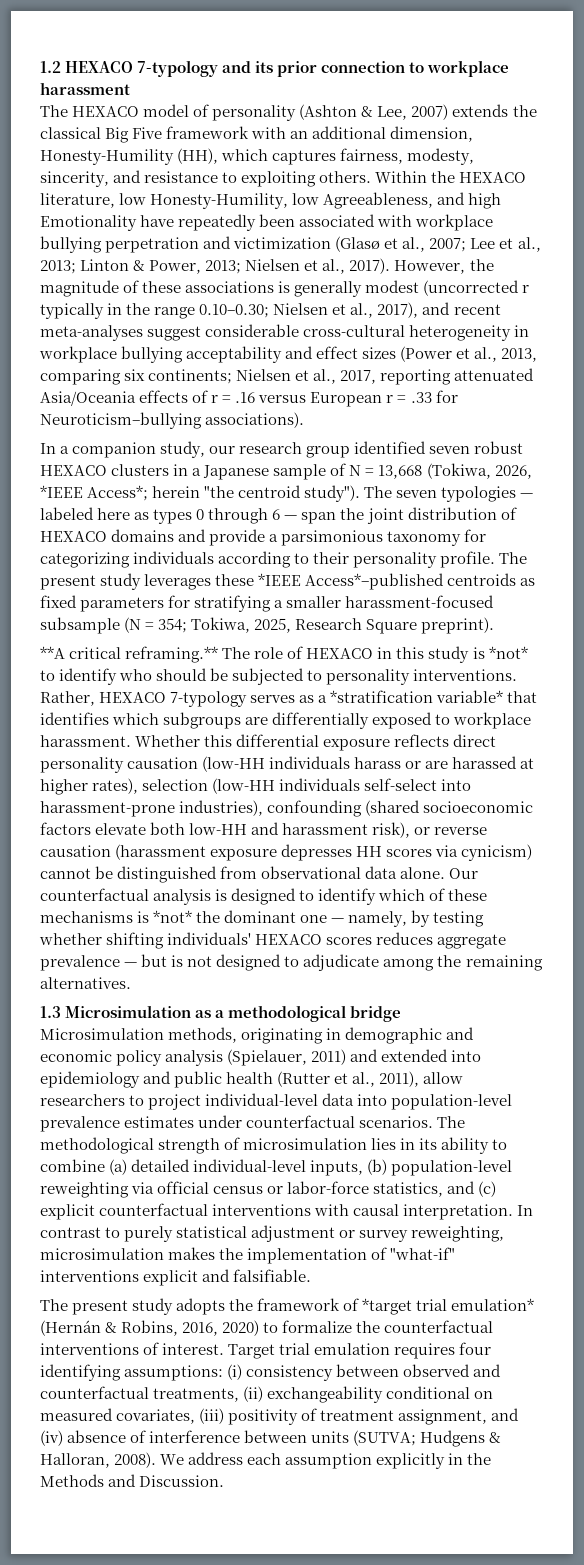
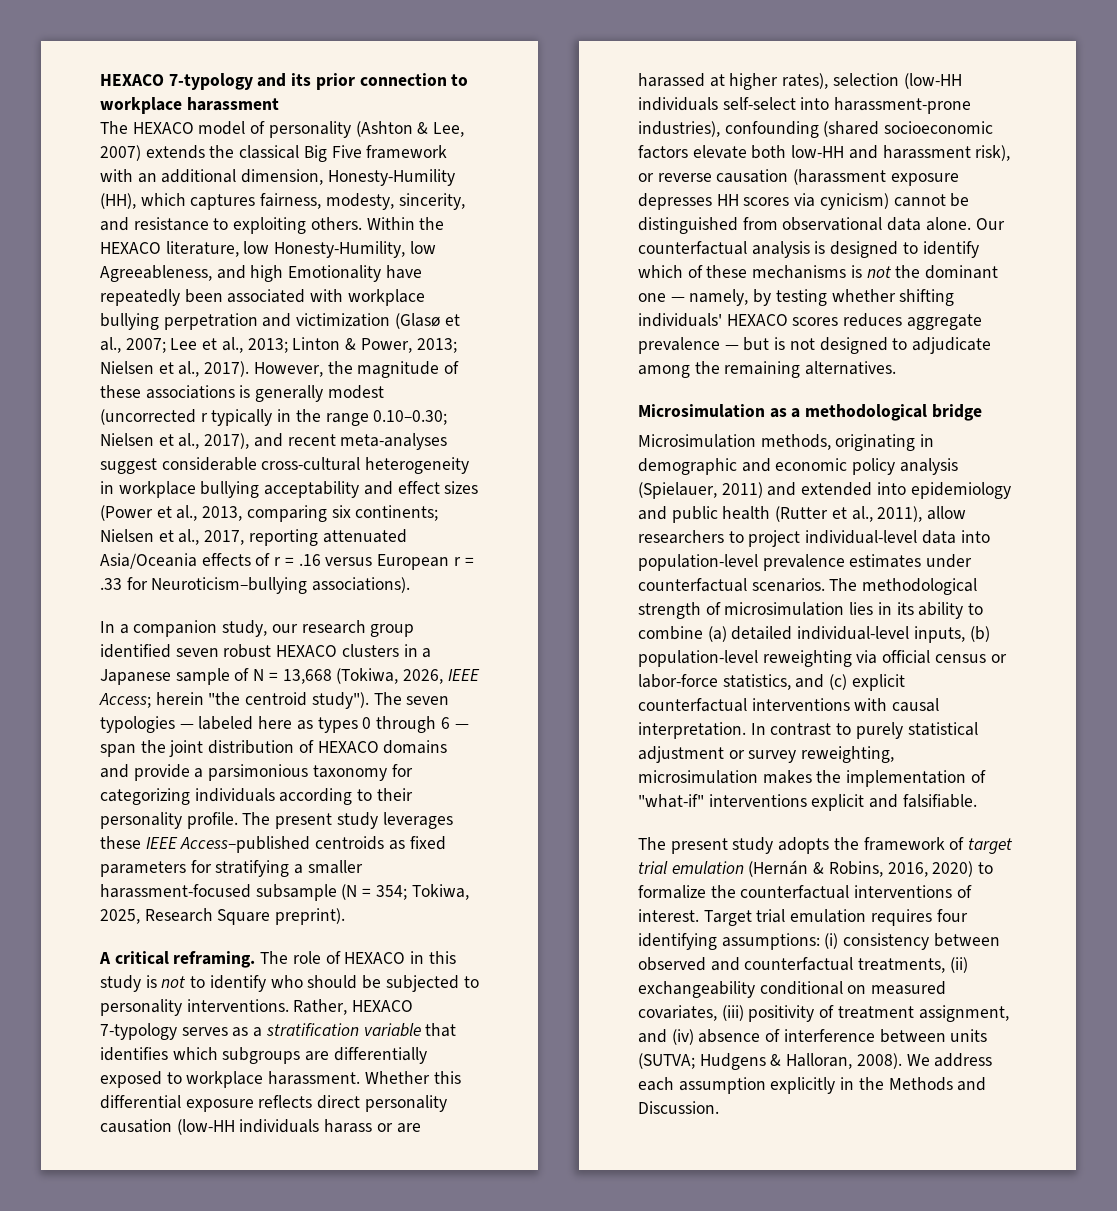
- 1.2 HEXACO 7-typology and its prior connection to workplace harassment
+ HEXACO 7-typology and its prior connection to workplace harassment
- In a companion study, our research group identified seven robust HEXACO clusters in a Japanese sample of N = 13,668 (Tokiwa, 2026, *IEEE Access*; herein "the centroid study").
+ In a companion study, our research group identified seven robust HEXACO clusters in a Japanese sample of N = 13,668 (Tokiwa, 2026, IEEE Access; herein "the centroid study").
- The present study leverages these *IEEE Access*–published centroids as fixed parameters for stratifying a smaller harassment-focused subsample (N = 354; Tokiwa, 2025, Research Square preprint).
+ The present study leverages these IEEE Access–published centroids as fixed parameters for stratifying a smaller harassment-focused subsample (N = 354; Tokiwa, 2025, Research Square preprint).
- **A critical reframing.** The role of HEXACO in this study is *not* to identify who should be subjected to personality interventions.
+ A critical reframing. The role of HEXACO in this study is not to identify who should be subjected to personality interventions.
- Rather, HEXACO 7-typology serves as a *stratification variable* that identifies which subgroups are differentially exposed to workplace harassment.
+ Rather, HEXACO 7-typology serves as a stratification variable that identifies which subgroups are differentially exposed to workplace harassment.
- Our counterfactual analysis is designed to identify which of these mechanisms is *not* the dominant one — namely, by testing whether shifting individuals' HEXACO scores reduces aggregate prevalence — but is not designed to adjudicate among the remaining alternatives.
+ Our counterfactual analysis is designed to identify which of these mechanisms is not the dominant one — namely, by testing whether shifting individuals' HEXACO scores reduces aggregate prevalence — but is not designed to adjudicate among the remaining alternatives.
- 1.3 Microsimulation as a methodological bridge
+ Microsimulation as a methodological bridge
- The present study adopts the framework of *target trial emulation* (Hernán & Robins, 2016, 2020) to formalize the counterfactual interventions of interest.
+ The present study adopts the framework of target trial emulation (Hernán & Robins, 2016, 2020) to formalize the counterfactual interventions of interest.

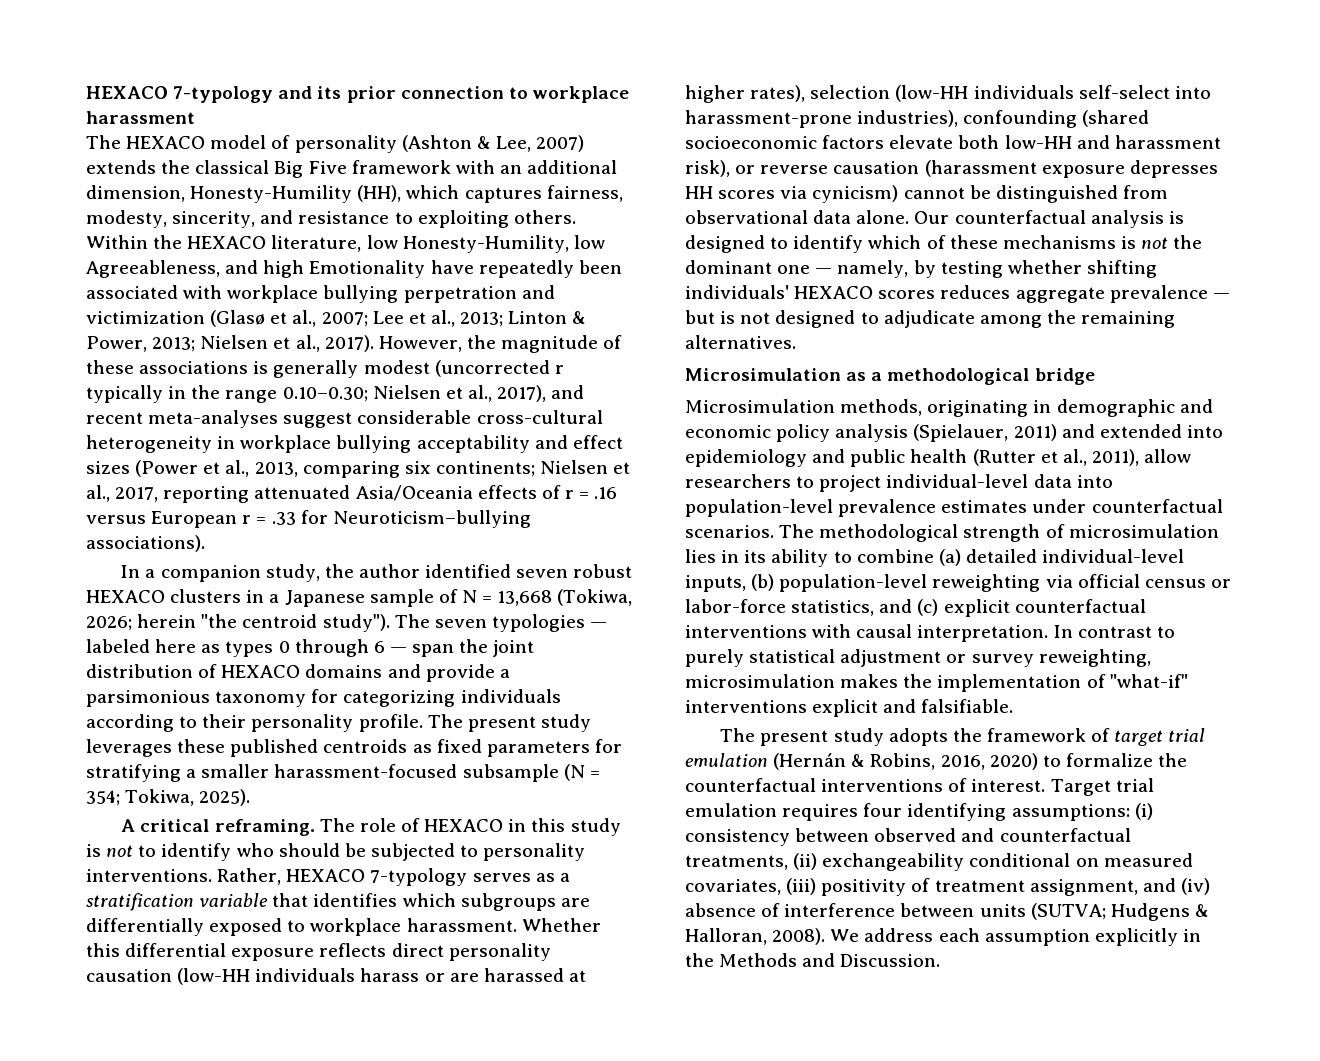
- In a companion study, our research group identified seven robust HEXACO clusters in a Japanese sample of N = 13,668 (Tokiwa, 2026, IEEE Access; herein "the centroid study").
+ In a companion study, the author identified seven robust HEXACO clusters in a Japanese sample of N = 13,668 (Tokiwa, 2026; herein "the centroid study").
- The present study leverages these IEEE Access–published centroids as fixed parameters for stratifying a smaller harassment-focused subsample (N = 354; Tokiwa, 2025, Research Square preprint).
+ The present study leverages these published centroids as fixed parameters for stratifying a smaller harassment-focused subsample (N = 354; Tokiwa, 2025).

